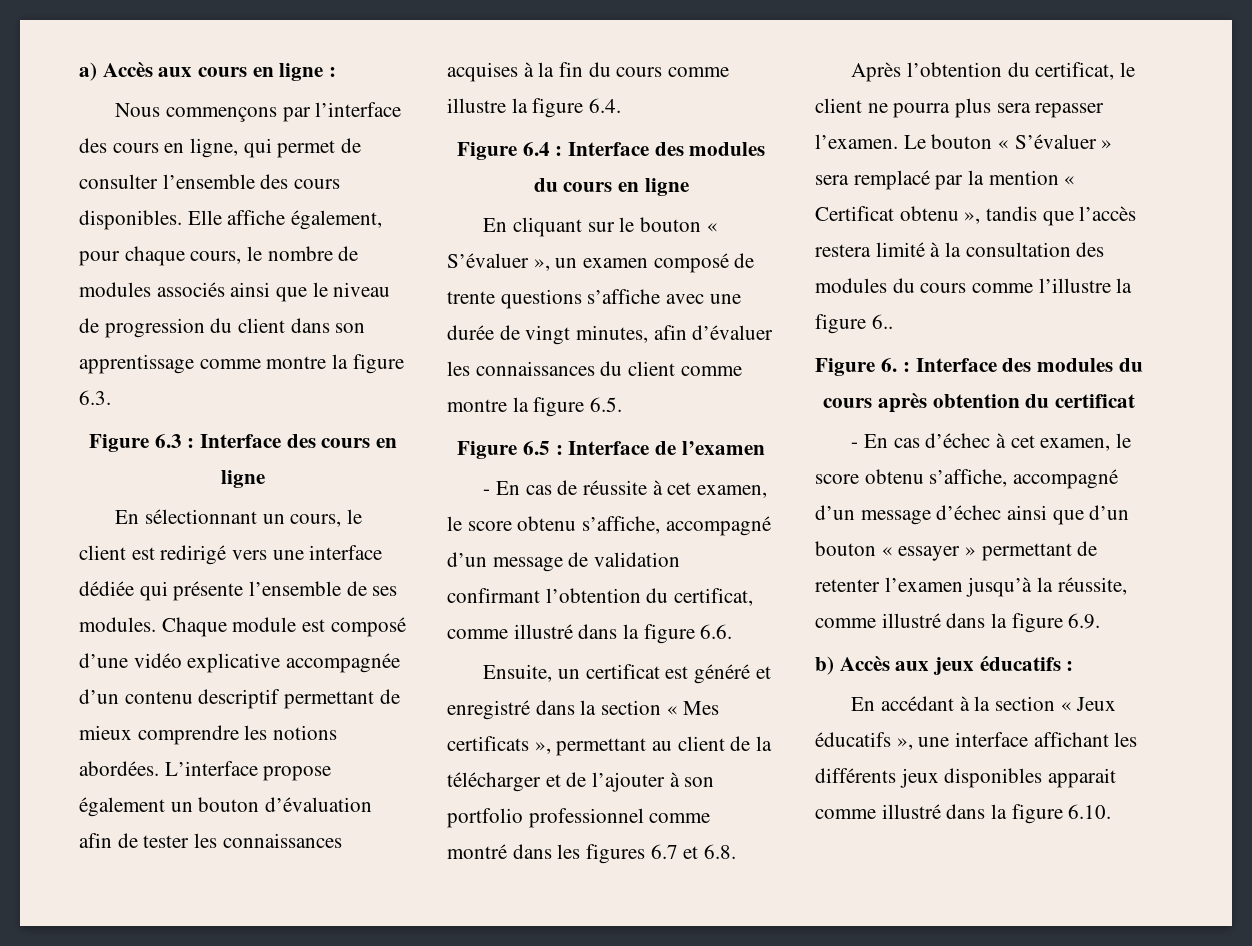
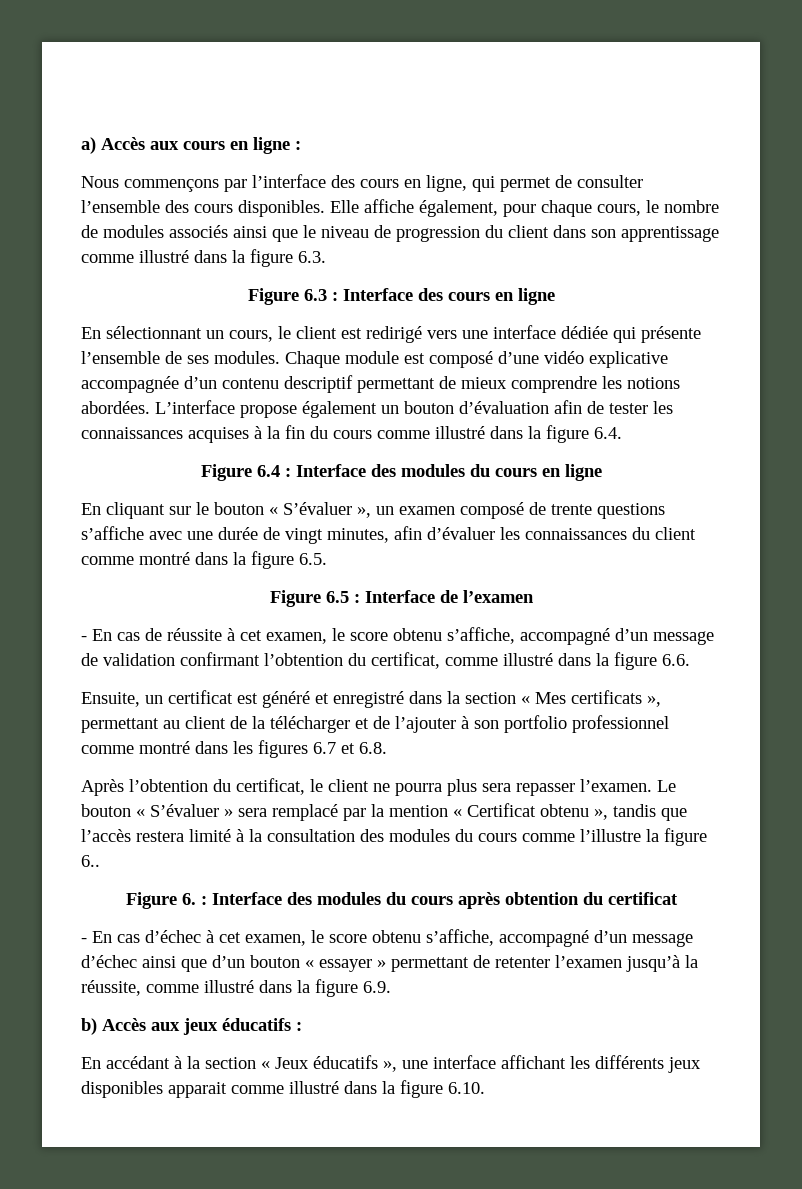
- Elle affiche également, pour chaque cours, le nombre de modules associés ainsi que le niveau de progression du client dans son apprentissage comme montre la figure 6.3.
+ Elle affiche également, pour chaque cours, le nombre de modules associés ainsi que le niveau de progression du client dans son apprentissage comme illustré dans la figure 6.3.
- L’interface propose également un bouton d’évaluation afin de tester les connaissances acquises à la fin du cours comme illustre la figure 6.4.
+ L’interface propose également un bouton d’évaluation afin de tester les connaissances acquises à la fin du cours comme illustré dans la figure 6.4.
- En cliquant sur le bouton « S’évaluer », un examen composé de trente questions s’affiche avec une durée de vingt minutes, afin d’évaluer les connaissances du client comme montre la figure 6.5.
+ En cliquant sur le bouton « S’évaluer », un examen composé de trente questions s’affiche avec une durée de vingt minutes, afin d’évaluer les connaissances du client comme montré dans la figure 6.5.

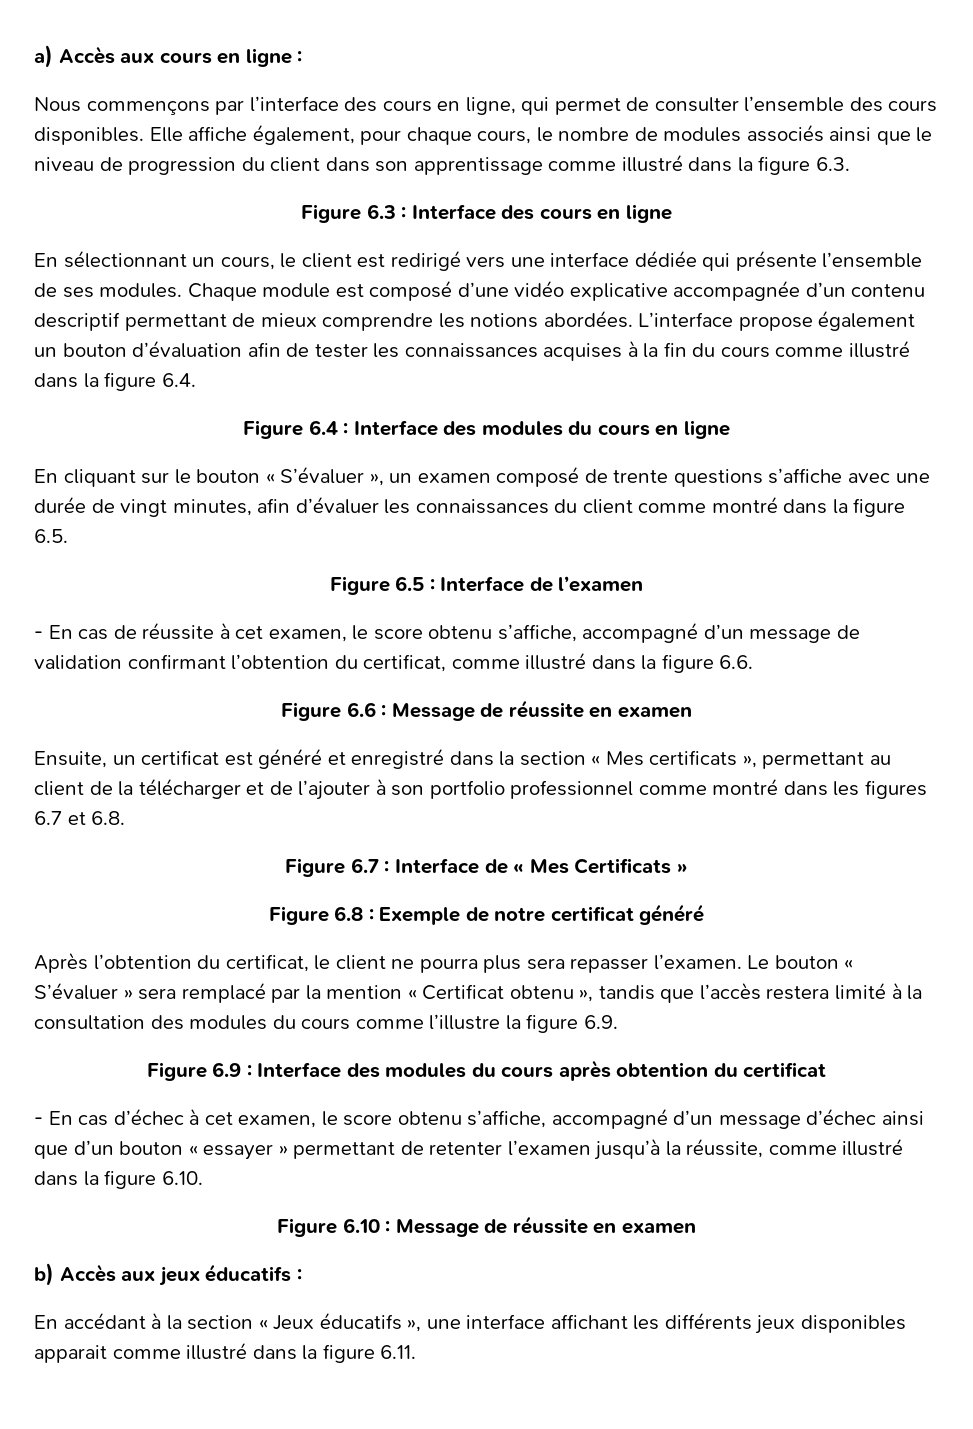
+ Figure 6.6 : Message de réussite en examen
+ Figure 6.7 : Interface de « Mes Certificats »
+ Figure 6.8 : Exemple de notre certificat généré
- Le bouton « S’évaluer » sera remplacé par la mention « Certificat obtenu », tandis que l’accès restera limité à la consultation des modules du cours comme l’illustre la figure 6..
- Figure 6. : Interface des modules du cours après obtention du certificat
+ Le bouton « S’évaluer » sera remplacé par la mention « Certificat obtenu », tandis que l’accès restera limité à la consultation des modules du cours comme l’illustre la figure 6.9.
+ Figure 6.9 : Interface des modules du cours après obtention du certificat
- - En cas d’échec à cet examen, le score obtenu s’affiche, accompagné d’un message d’échec ainsi que d’un bouton « essayer » permettant de retenter l’examen jusqu’à la réussite, comme illustré dans la figure 6.9.
+ - En cas d’échec à cet examen, le score obtenu s’affiche, accompagné d’un message d’échec ainsi que d’un bouton « essayer » permettant de retenter l’examen jusqu’à la réussite, comme illustré dans la figure 6.10.
+ Figure 6.10 : Message de réussite en examen
- En accédant à la section « Jeux éducatifs », une interface affichant les différents jeux disponibles apparait comme illustré dans la figure 6.10.
+ En accédant à la section « Jeux éducatifs », une interface affichant les différents jeux disponibles apparait comme illustré dans la figure 6.11.

